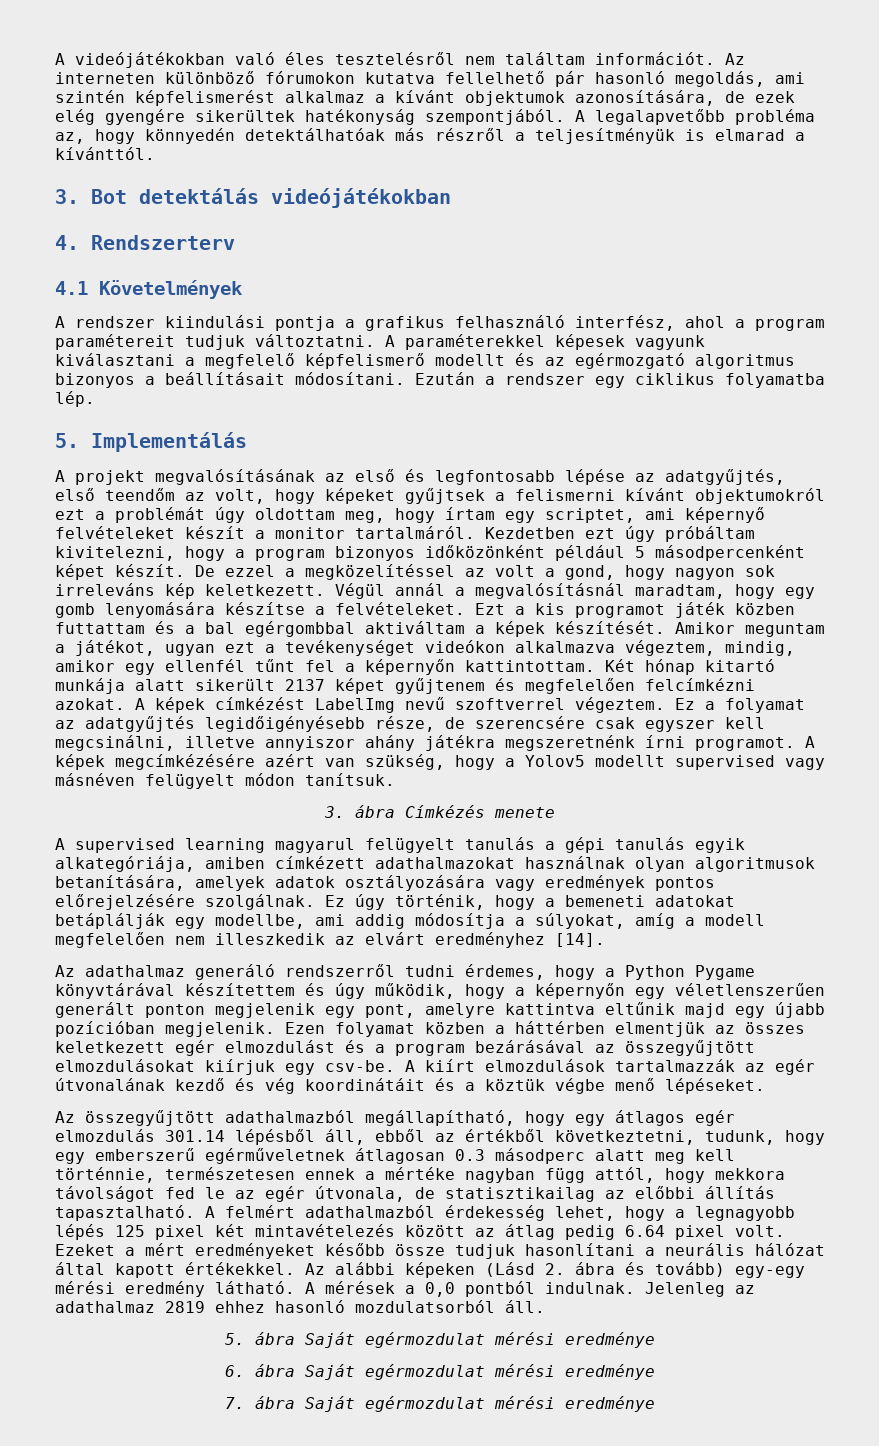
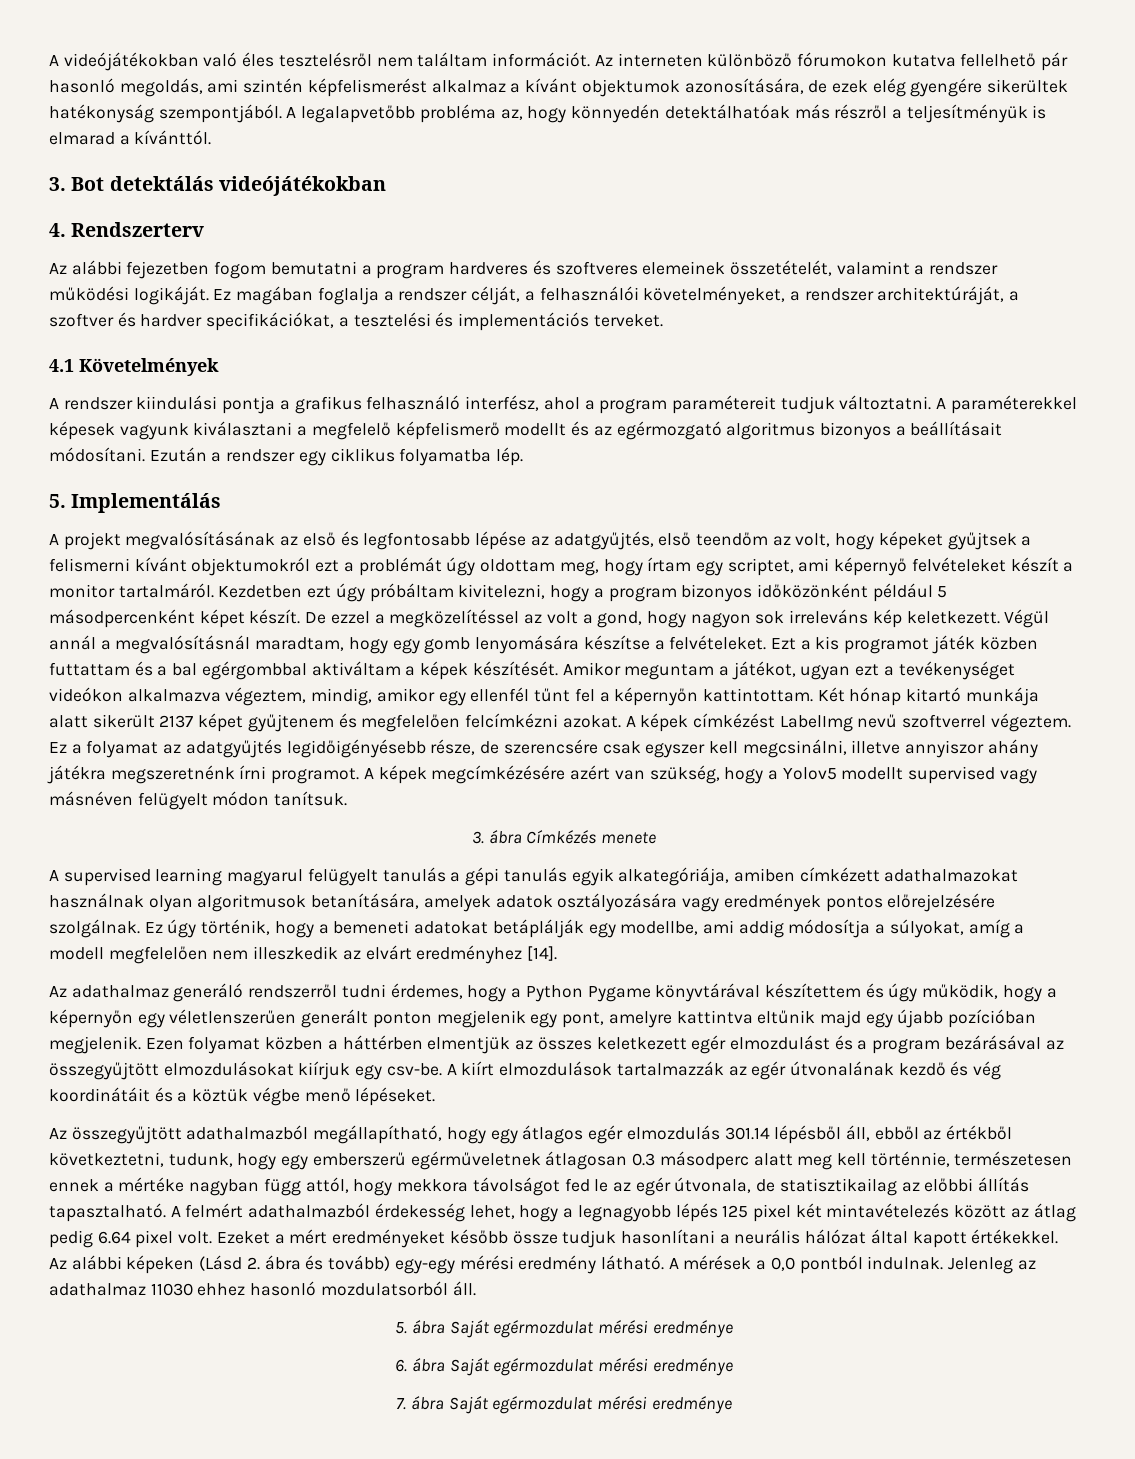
+ Az alábbi fejezetben fogom bemutatni a program hardveres és szoftveres elemeinek összetételét, valamint a rendszer működési logikáját. Ez magában foglalja a rendszer célját, a felhasználói követelményeket, a rendszer architektúráját, a szoftver és hardver specifikációkat, a tesztelési és implementációs terveket.
- Jelenleg az adathalmaz 2819 ehhez hasonló mozdulatsorból áll.
+ Jelenleg az adathalmaz 11030 ehhez hasonló mozdulatsorból áll.

